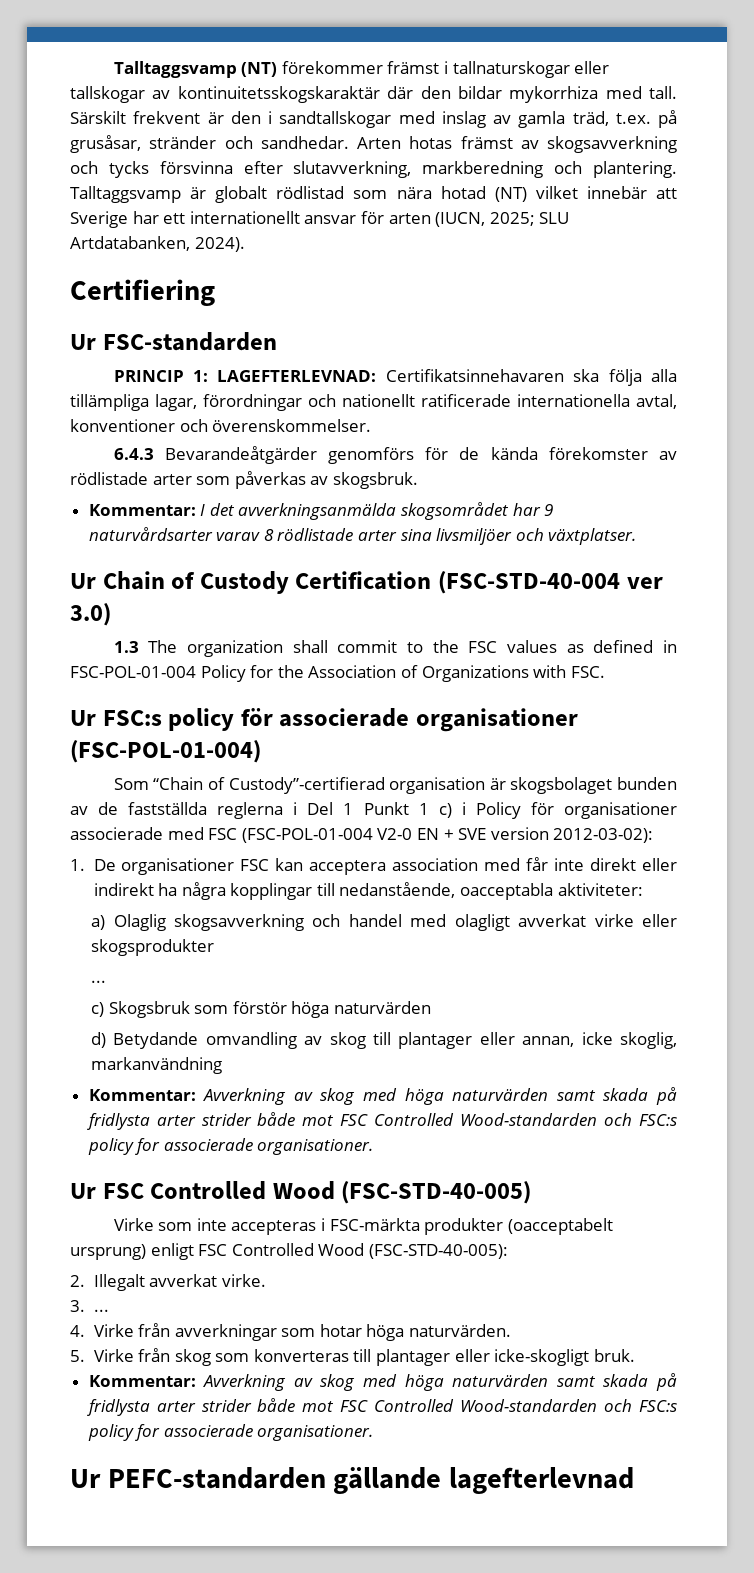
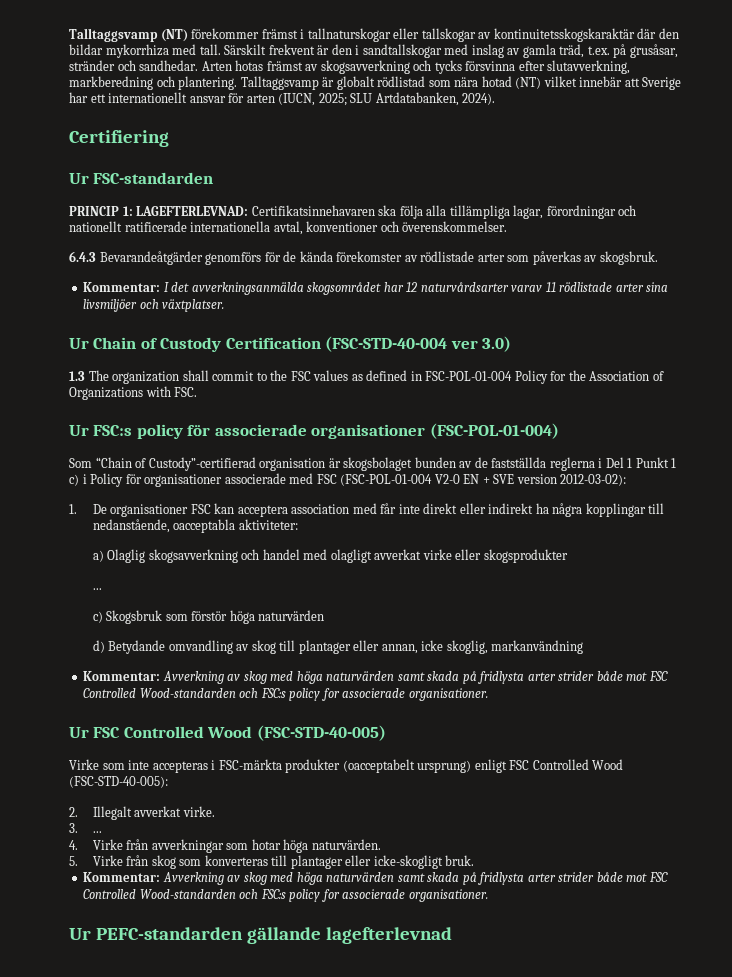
- Kommentar: I det avverkningsanmälda skogsområdet har 9 naturvårdsarter varav 8 rödlistade arter sina livsmiljöer och växtplatser.
+ Kommentar: I det avverkningsanmälda skogsområdet har 12 naturvårdsarter varav 11 rödlistade arter sina livsmiljöer och växtplatser.

